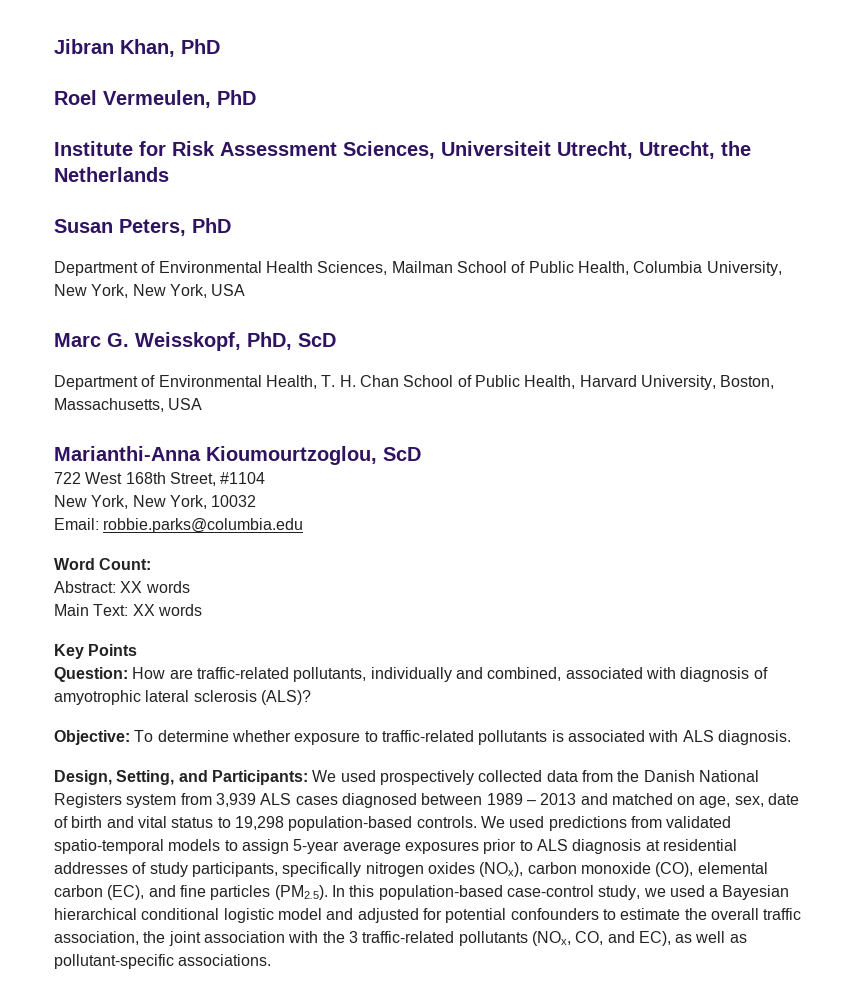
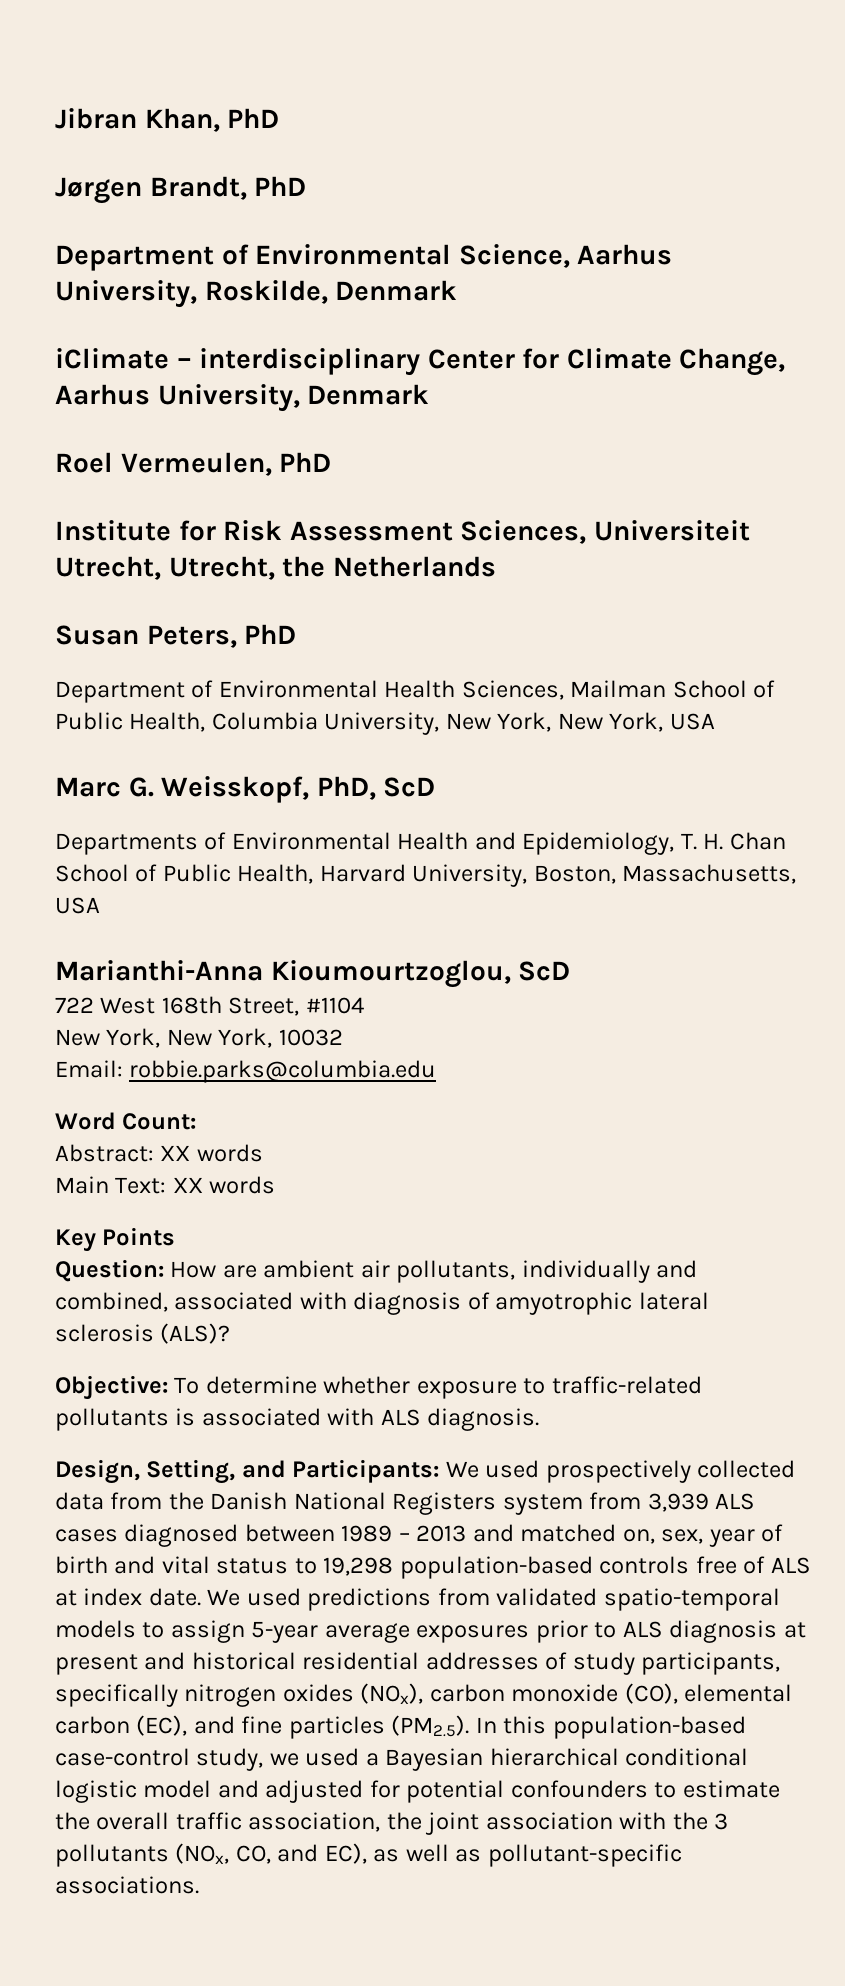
+ Jørgen Brandt, PhD
+ Department of Environmental Science, Aarhus University, Roskilde, Denmark
+ iClimate – interdisciplinary Center for Climate Change, Aarhus University, Denmark
- Department of Environmental Health, T. H. Chan School of Public Health, Harvard University, Boston, Massachusetts, USA
+ Departments of Environmental Health and Epidemiology, T. H. Chan School of Public Health, Harvard University, Boston, Massachusetts, USA
- Question: How are traffic-related pollutants, individually and combined, associated with diagnosis of amyotrophic lateral sclerosis (ALS)?
+ Question: How are ambient air pollutants, individually and combined, associated with diagnosis of amyotrophic lateral sclerosis (ALS)?
- Design, Setting, and Participants: We used prospectively collected data from the Danish National Registers system from 3,939 ALS cases diagnosed between 1989 – 2013 and matched on age, sex, date of birth and vital status to 19,298 population-based controls.
+ Design, Setting, and Participants: We used prospectively collected data from the Danish National Registers system from 3,939 ALS cases diagnosed between 1989 – 2013 and matched on, sex, year of birth and vital status to 19,298 population-based controls free of ALS at index date.
- We used predictions from validated spatio-temporal models to assign 5-year average exposures prior to ALS diagnosis at residential addresses of study participants, specifically nitrogen oxides (NOx), carbon monoxide (CO), elemental carbon (EC), and fine particles (PM2.5). In this population-based case-control study, we used a Bayesian hierarchical conditional logistic model and adjusted for potential confounders to estimate the overall traffic association, the joint association with the 3 traffic-related pollutants (NOx, CO, and EC), as well as pollutant-specific associations.
+ We used predictions from validated spatio-temporal models to assign 5-year average exposures prior to ALS diagnosis at present and historical residential addresses of study participants, specifically nitrogen oxides (NOx), carbon monoxide (CO), elemental carbon (EC), and fine particles (PM2.5). In this population-based case-control study, we used a Bayesian hierarchical conditional logistic model and adjusted for potential confounders to estimate the overall traffic association, the joint association with the 3 pollutants (NOx, CO, and EC), as well as pollutant-specific associations.

